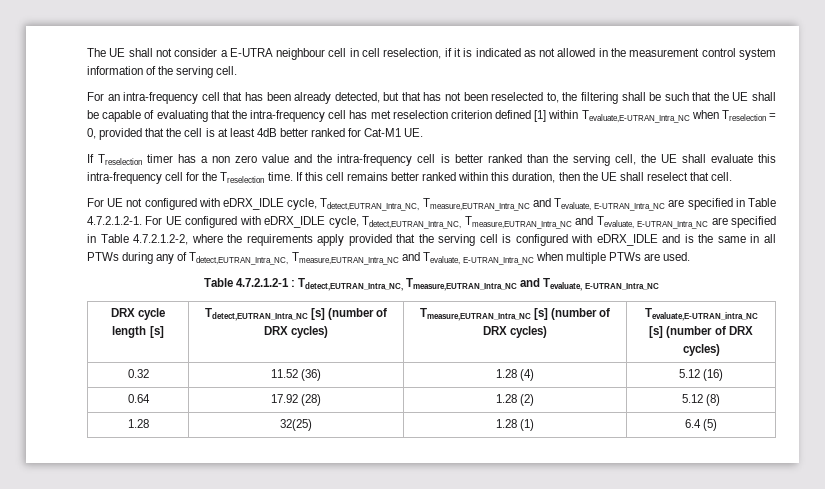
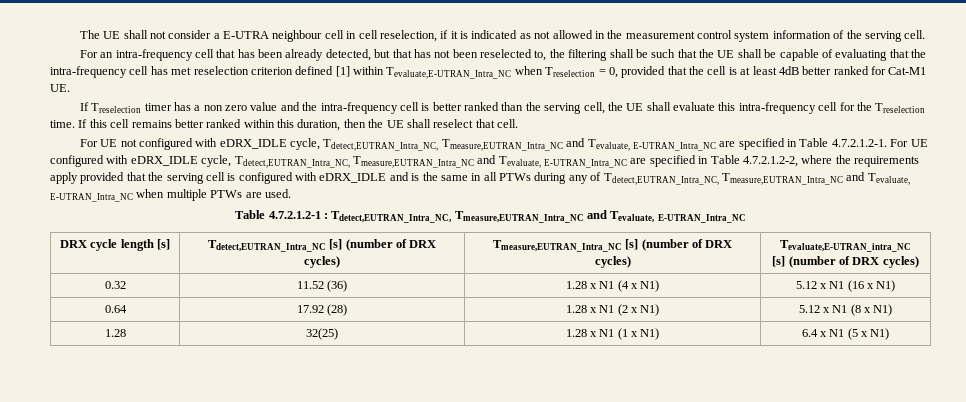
- 0.32 | 11.52 (36) | 1.28 (4) | 5.12 (16)
- 0.64 | 17.92 (28) | 1.28 (2) | 5.12 (8)
- 1.28 | 32(25) | 1.28 (1) | 6.4 (5)
+ 0.32 | 11.52 (36) | 1.28 x N1 (4 x N1) | 5.12 x N1 (16 x N1)
+ 0.64 | 17.92 (28) | 1.28 x N1 (2 x N1) | 5.12 x N1 (8 x N1)
+ 1.28 | 32(25) | 1.28 x N1 (1 x N1) | 6.4 x N1 (5 x N1)

